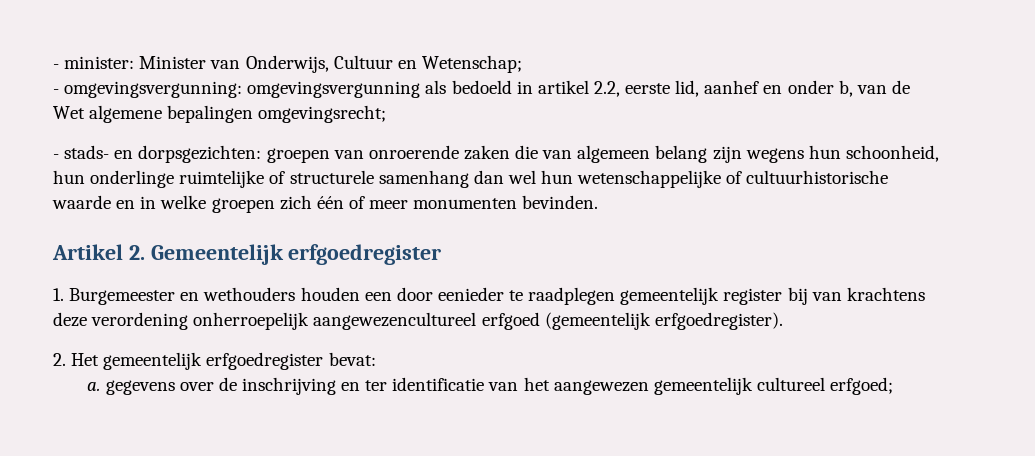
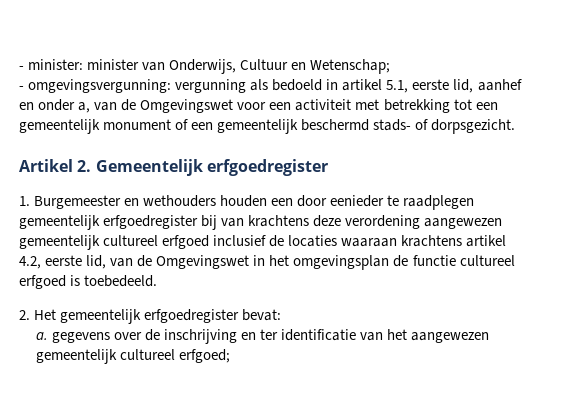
- - minister: Minister van Onderwijs, Cultuur en Wetenschap;
+ - minister: minister van Onderwijs, Cultuur en Wetenschap;
- - omgevingsvergunning: omgevingsvergunning als bedoeld in artikel 2.2, eerste lid, aanhef en onder b, van de Wet algemene bepalingen omgevingsrecht;
- - stads- en dorpsgezichten: groepen van onroerende zaken die van algemeen belang zijn wegens hun schoonheid, hun onderlinge ruimtelijke of structurele samenhang dan wel hun wetenschappelijke of cultuurhistorische waarde en in welke groepen zich één of meer monumenten bevinden.
+ - omgevingsvergunning: vergunning als bedoeld in artikel 5.1, eerste lid, aanhef en onder a, van de Omgevingswet voor een activiteit met betrekking tot een gemeentelijk monument of een gemeentelijk beschermd stads- of dorpsgezicht.
- 1. Burgemeester en wethouders houden een door eenieder te raadplegen gemeentelijk register bij van krachtens deze verordening onherroepelijk aangewezencultureel erfgoed (gemeentelijk erfgoedregister).
+ 1. Burgemeester en wethouders houden een door eenieder te raadplegen gemeentelijk erfgoedregister bij van krachtens deze verordening aangewezen gemeentelijk cultureel erfgoed inclusief de locaties waaraan krachtens artikel 4.2, eerste lid, van de Omgevingswet in het omgevingsplan de functie cultureel erfgoed is toebedeeld.

